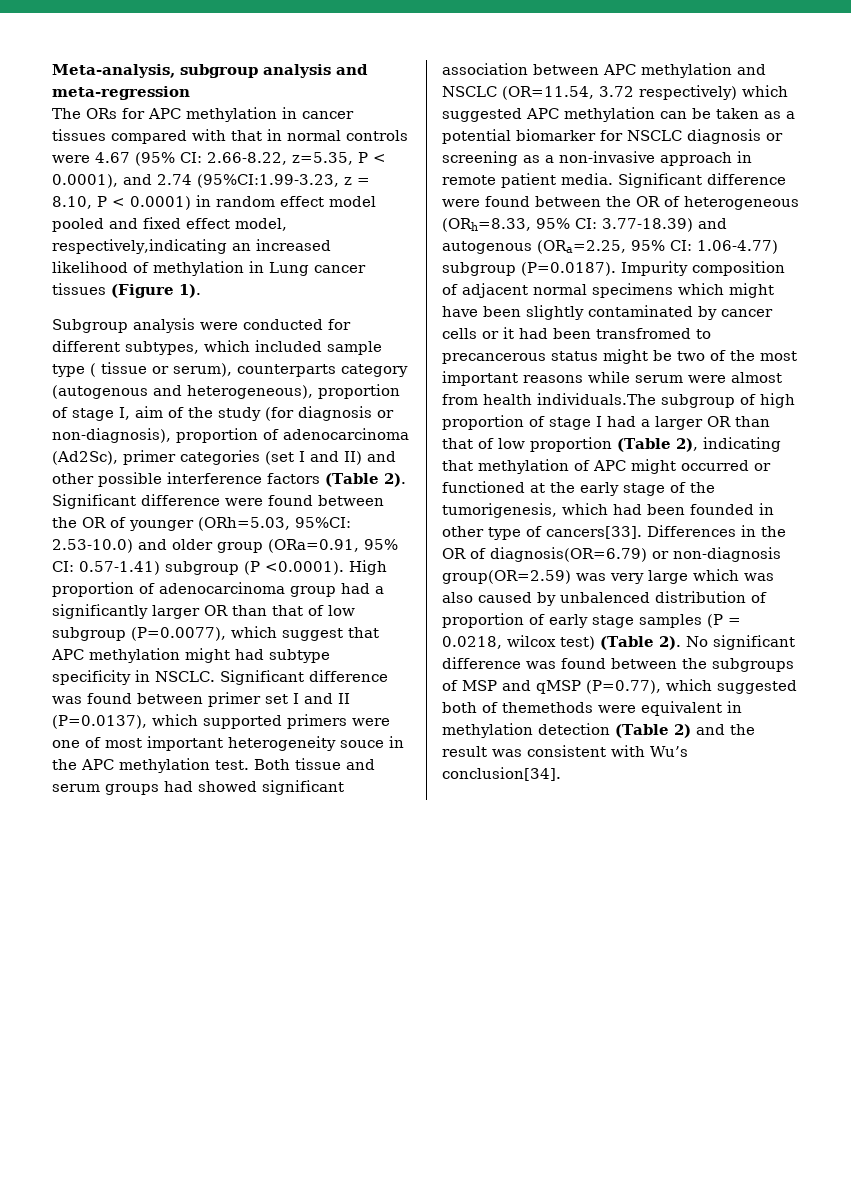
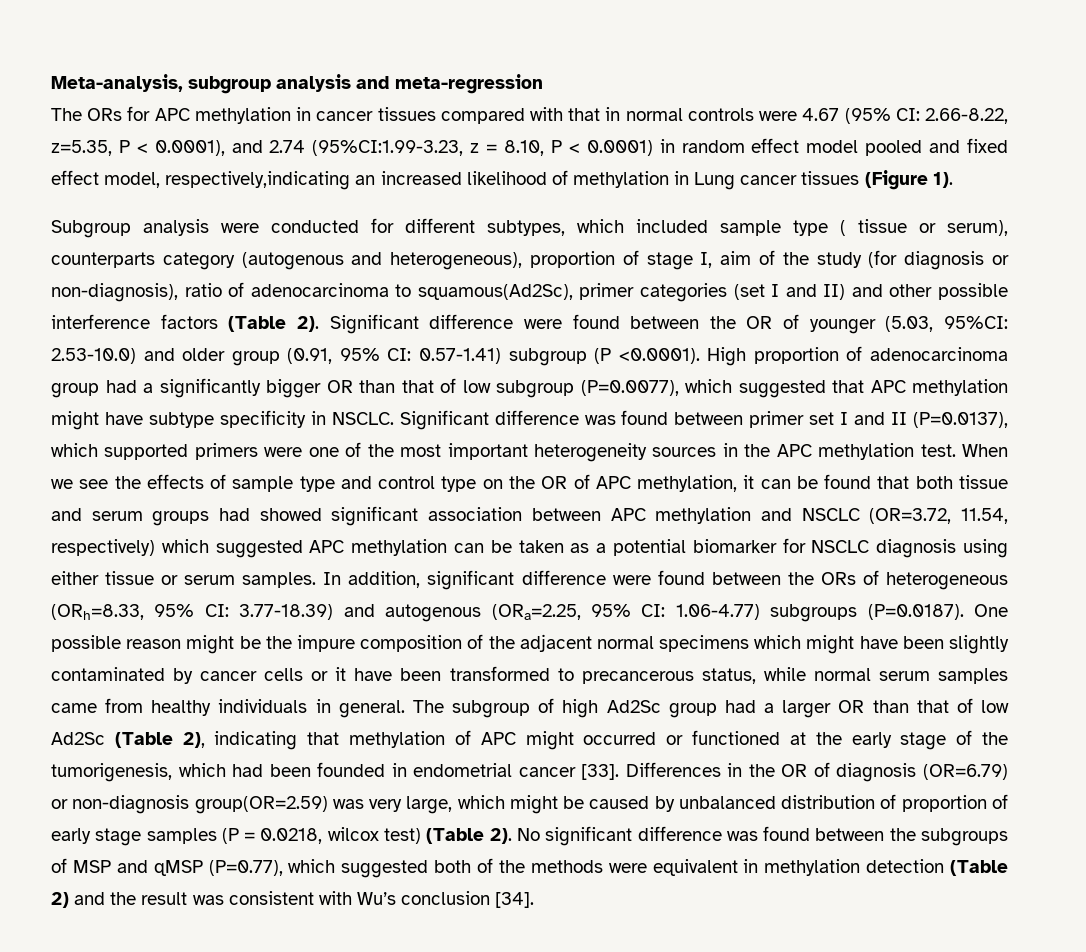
- Subgroup analysis were conducted for different subtypes, which included sample type ( tissue or serum), counterparts category (autogenous and heterogeneous), proportion of stage I, aim of the study (for diagnosis or non-diagnosis), proportion of adenocarcinoma (Ad2Sc), primer categories (set I and II) and other possible interference factors (Table 2).
+ Subgroup analysis were conducted for different subtypes, which included sample type ( tissue or serum), counterparts category (autogenous and heterogeneous), proportion of stage I, aim of the study (for diagnosis or non-diagnosis), ratio of adenocarcinoma to squamous(Ad2Sc), primer categories (set I and II) and other possible interference factors (Table 2).
- Significant difference were found between the OR of younger (ORh=5.03, 95%CI: 2.53-10.0) and older group (ORa=0.91, 95% CI: 0.57-1.41) subgroup (P <0.0001). High proportion of adenocarcinoma group had a significantly larger OR than that of low subgroup (P=0.0077), which suggest that APC methylation might had subtype specificity in NSCLC.
+ Significant difference were found between the OR of younger (5.03, 95%CI: 2.53-10.0) and older group (0.91, 95% CI: 0.57-1.41) subgroup (P <0.0001). High proportion of adenocarcinoma group had a significantly bigger OR than that of low subgroup (P=0.0077), which suggested that APC methylation might have subtype specificity in NSCLC.
- Significant difference was found between primer set I and II (P=0.0137), which supported primers were one of most important heterogeneity souce in the APC methylation test.
+ Significant difference was found between primer set I and II (P=0.0137), which supported primers were one of the most important heterogeneity sources in the APC methylation test.
- Both tissue and serum groups had showed significant association between APC methylation and NSCLC (OR=11.54, 3.72 respectively) which suggested APC methylation can be taken as a potential biomarker for NSCLC diagnosis or screening as a non-invasive approach in remote patient media. Significant difference were found between the OR of heterogeneous (ORh=8.33, 95% CI:
+ When we see the effects of sample type and control type on the OR of APC methylation, it can be found that both tissue and serum groups had showed significant association between APC methylation and NSCLC (OR=3.72, 11.54, respectively) which suggested APC methylation can be taken as a potential biomarker for NSCLC diagnosis using either tissue or serum samples. In addition, significant difference were found between the ORs of heterogeneous (ORh=8.33, 95% CI:
- 1.06-4.77) subgroup (P=0.0187). Impurity composition of adjacent normal specimens which might have been slightly contaminated by cancer cells or it had been transfromed to precancerous status might be two of the most important reasons while serum were almost from health individuals.The subgroup of high proportion of stage I had a larger OR than that of low proportion (Table 2), indicating that methylation of APC might occurred or functioned at the early stage of the tumorigenesis, which had been founded in other type of cancers[33].
+ 1.06-4.77) subgroups (P=0.0187). One possible reason might be the impure composition of the adjacent normal specimens which might have been slightly contaminated by cancer cells or it have been transformed to precancerous status, while normal serum samples came from healthy individuals in general. The subgroup of high Ad2Sc group had a larger OR than that of low Ad2Sc (Table 2), indicating that methylation of APC might occurred or functioned at the early stage of the tumorigenesis, which had been founded in endometrial cancer [33].
- Differences in the OR of diagnosis(OR=6.79) or non-diagnosis group(OR=2.59) was very large which was also caused by unbalenced distribution of proportion of early stage samples (P = 0.0218, wilcox test) (Table 2).
+ Differences in the OR of diagnosis (OR=6.79) or non-diagnosis group(OR=2.59) was very large, which might be caused by unbalanced distribution of proportion of early stage samples (P = 0.0218, wilcox test) (Table 2).
- No significant difference was found between the subgroups of MSP and qMSP (P=0.77), which suggested both of themethods were equivalent in methylation detection (Table 2) and the result was consistent with Wu’s conclusion[34].
+ No significant difference was found between the subgroups of MSP and qMSP (P=0.77), which suggested both of the methods were equivalent in methylation detection (Table 2) and the result was consistent with Wu’s conclusion [34].

